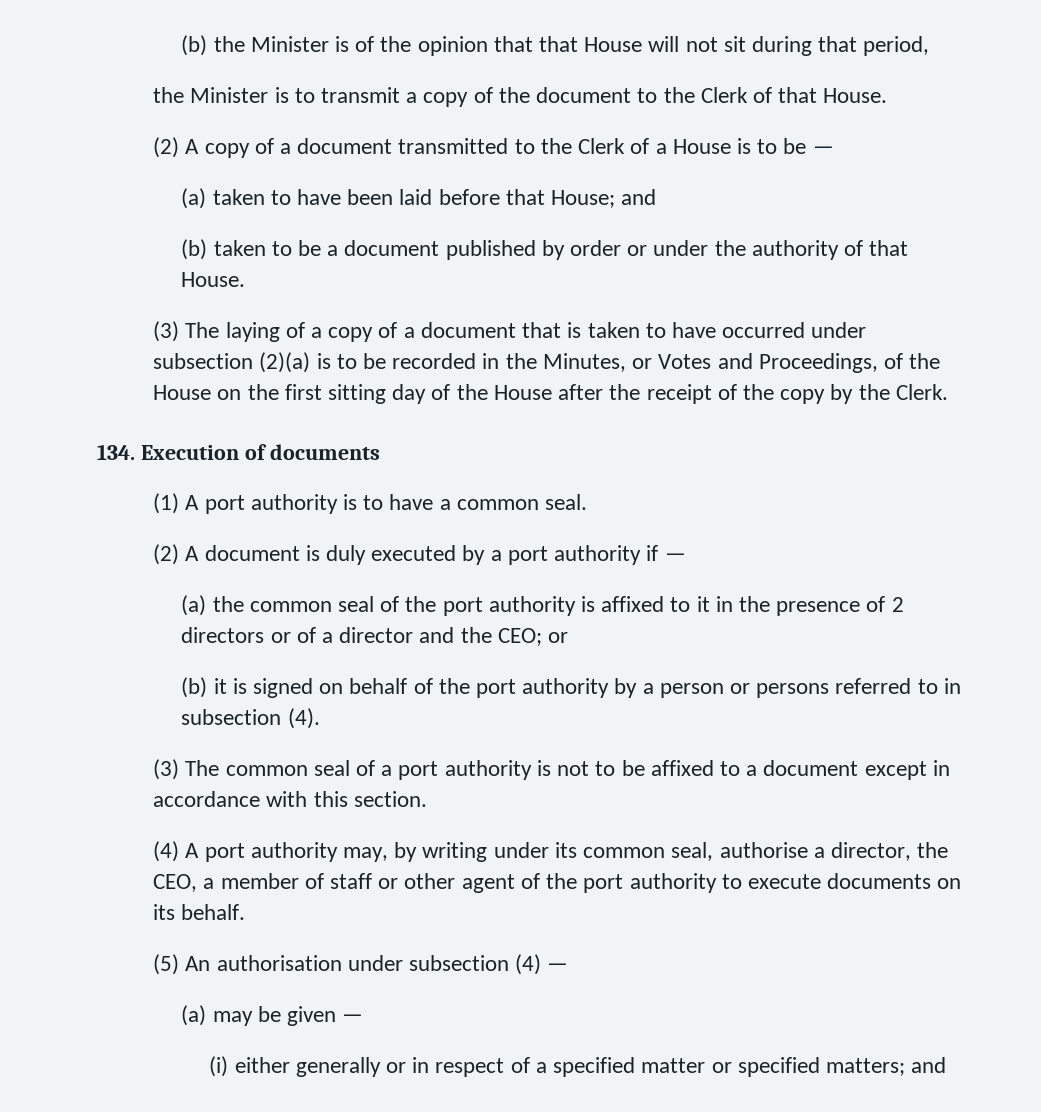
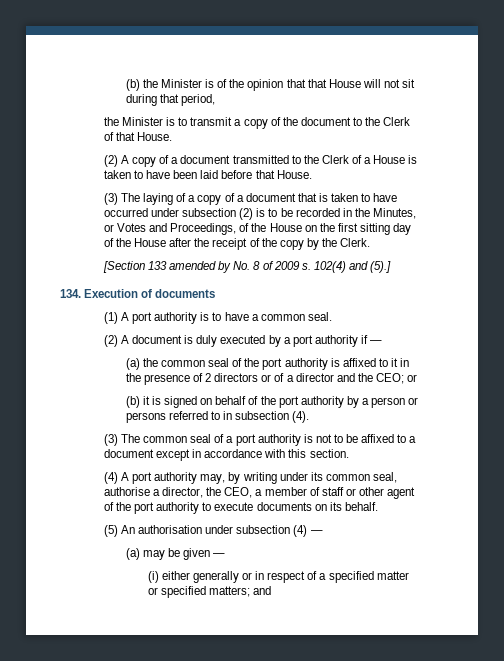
- (2) A copy of a document transmitted to the Clerk of a House is to be —
- (a) taken to have been laid before that House; and
- (b) taken to be a document published by order or under the authority of that House.
+ (2) A copy of a document transmitted to the Clerk of a House is taken to have been laid before that House.
- (3) The laying of a copy of a document that is taken to have occurred under subsection (2)(a) is to be recorded in the Minutes, or Votes and Proceedings, of the House on the first sitting day of the House after the receipt of the copy by the Clerk.
+ (3) The laying of a copy of a document that is taken to have occurred under subsection (2) is to be recorded in the Minutes, or Votes and Proceedings, of the House on the first sitting day of the House after the receipt of the copy by the Clerk.
+ [Section 133 amended by No. 8 of 2009 s. 102(4) and (5).]

